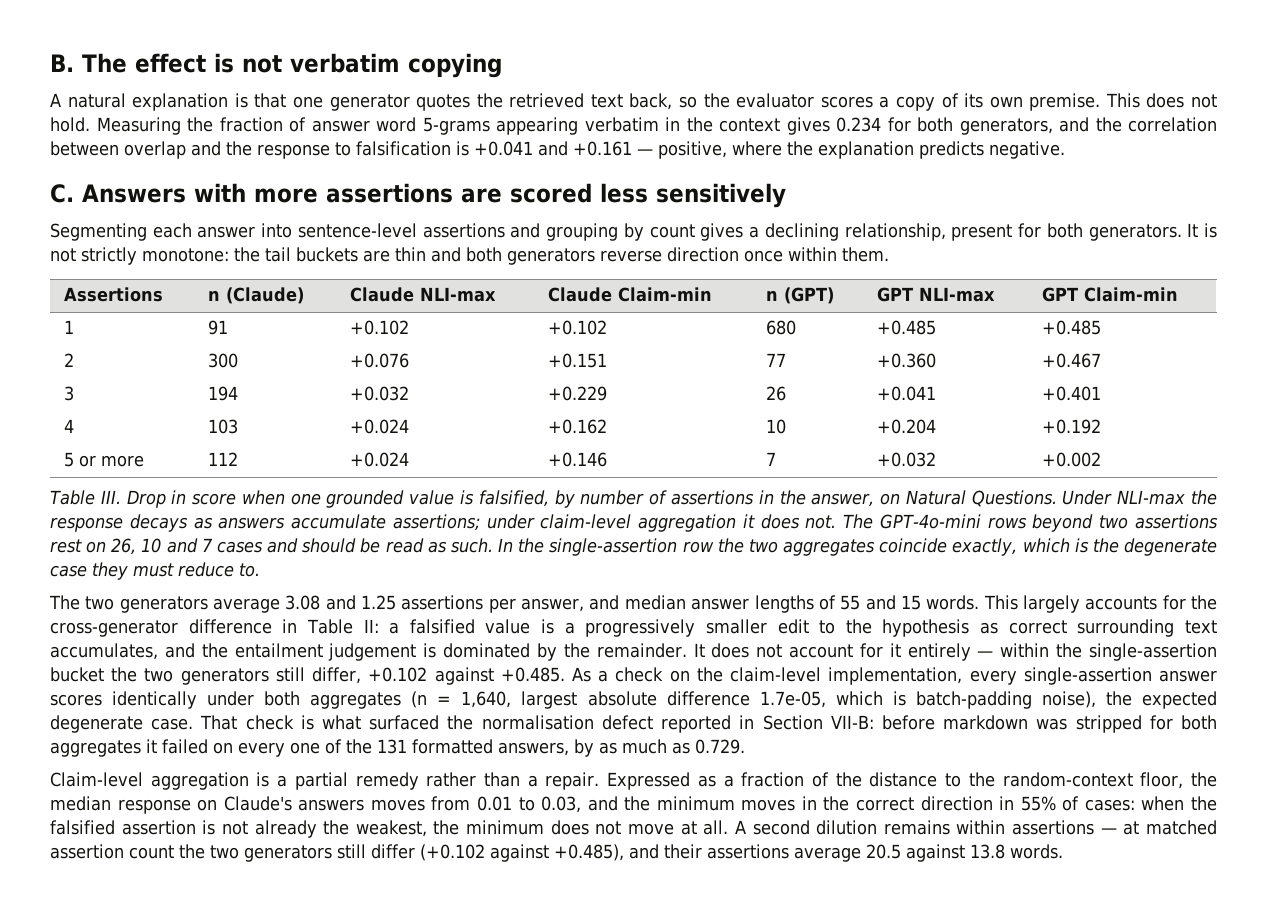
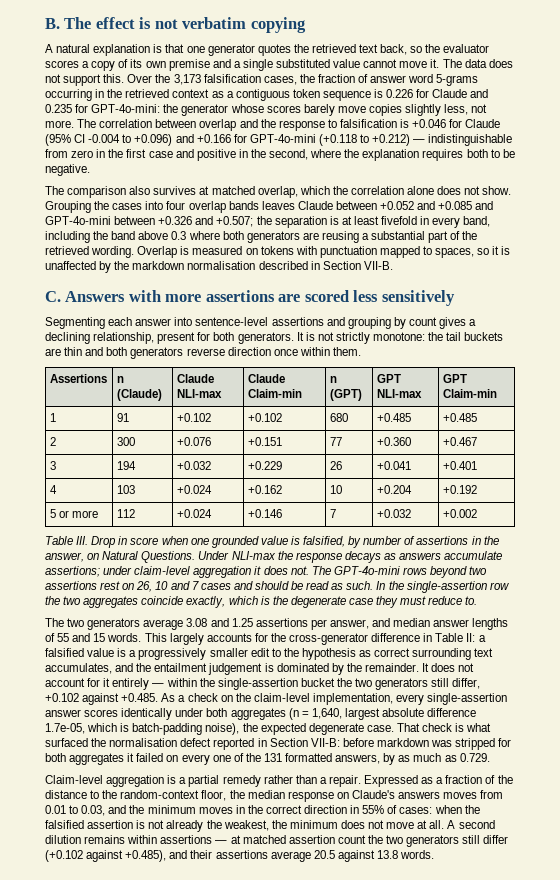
- A natural explanation is that one generator quotes the retrieved text back, so the evaluator scores a copy of its own premise. This does not hold. Measuring the fraction of answer word 5-grams appearing verbatim in the context gives 0.234 for both generators, and the correlation between overlap and the response to falsification is +0.041 and +0.161 — positive, where the explanation predicts negative.
+ A natural explanation is that one generator quotes the retrieved text back, so the evaluator scores a copy of its own premise and a single substituted value cannot move it. The data does not support this. Over the 3,173 falsification cases, the fraction of answer word 5-grams occurring in the retrieved context as a contiguous token sequence is 0.226 for Claude and 0.235 for GPT-4o-mini: the generator whose scores barely move copies slightly less, not more. The correlation between overlap and the response to falsification is +0.046 for Claude (95% CI -0.004 to +0.096) and +0.166 for GPT-4o-mini (+0.118 to +0.212) — indistinguishable from zero in the first case and positive in the second, where the explanation requires both to be negative.
+ The comparison also survives at matched overlap, which the correlation alone does not show. Grouping the cases into four overlap bands leaves Claude between +0.052 and +0.085 and GPT-4o-mini between +0.326 and +0.507; the separation is at least fivefold in every band, including the band above 0.3 where both generators are reusing a substantial part of the retrieved wording. Overlap is measured on tokens with punctuation mapped to spaces, so it is unaffected by the markdown normalisation described in Section VII-B.

